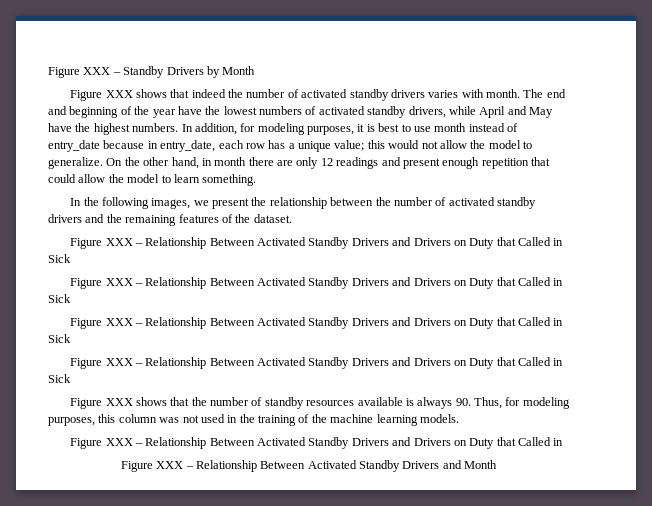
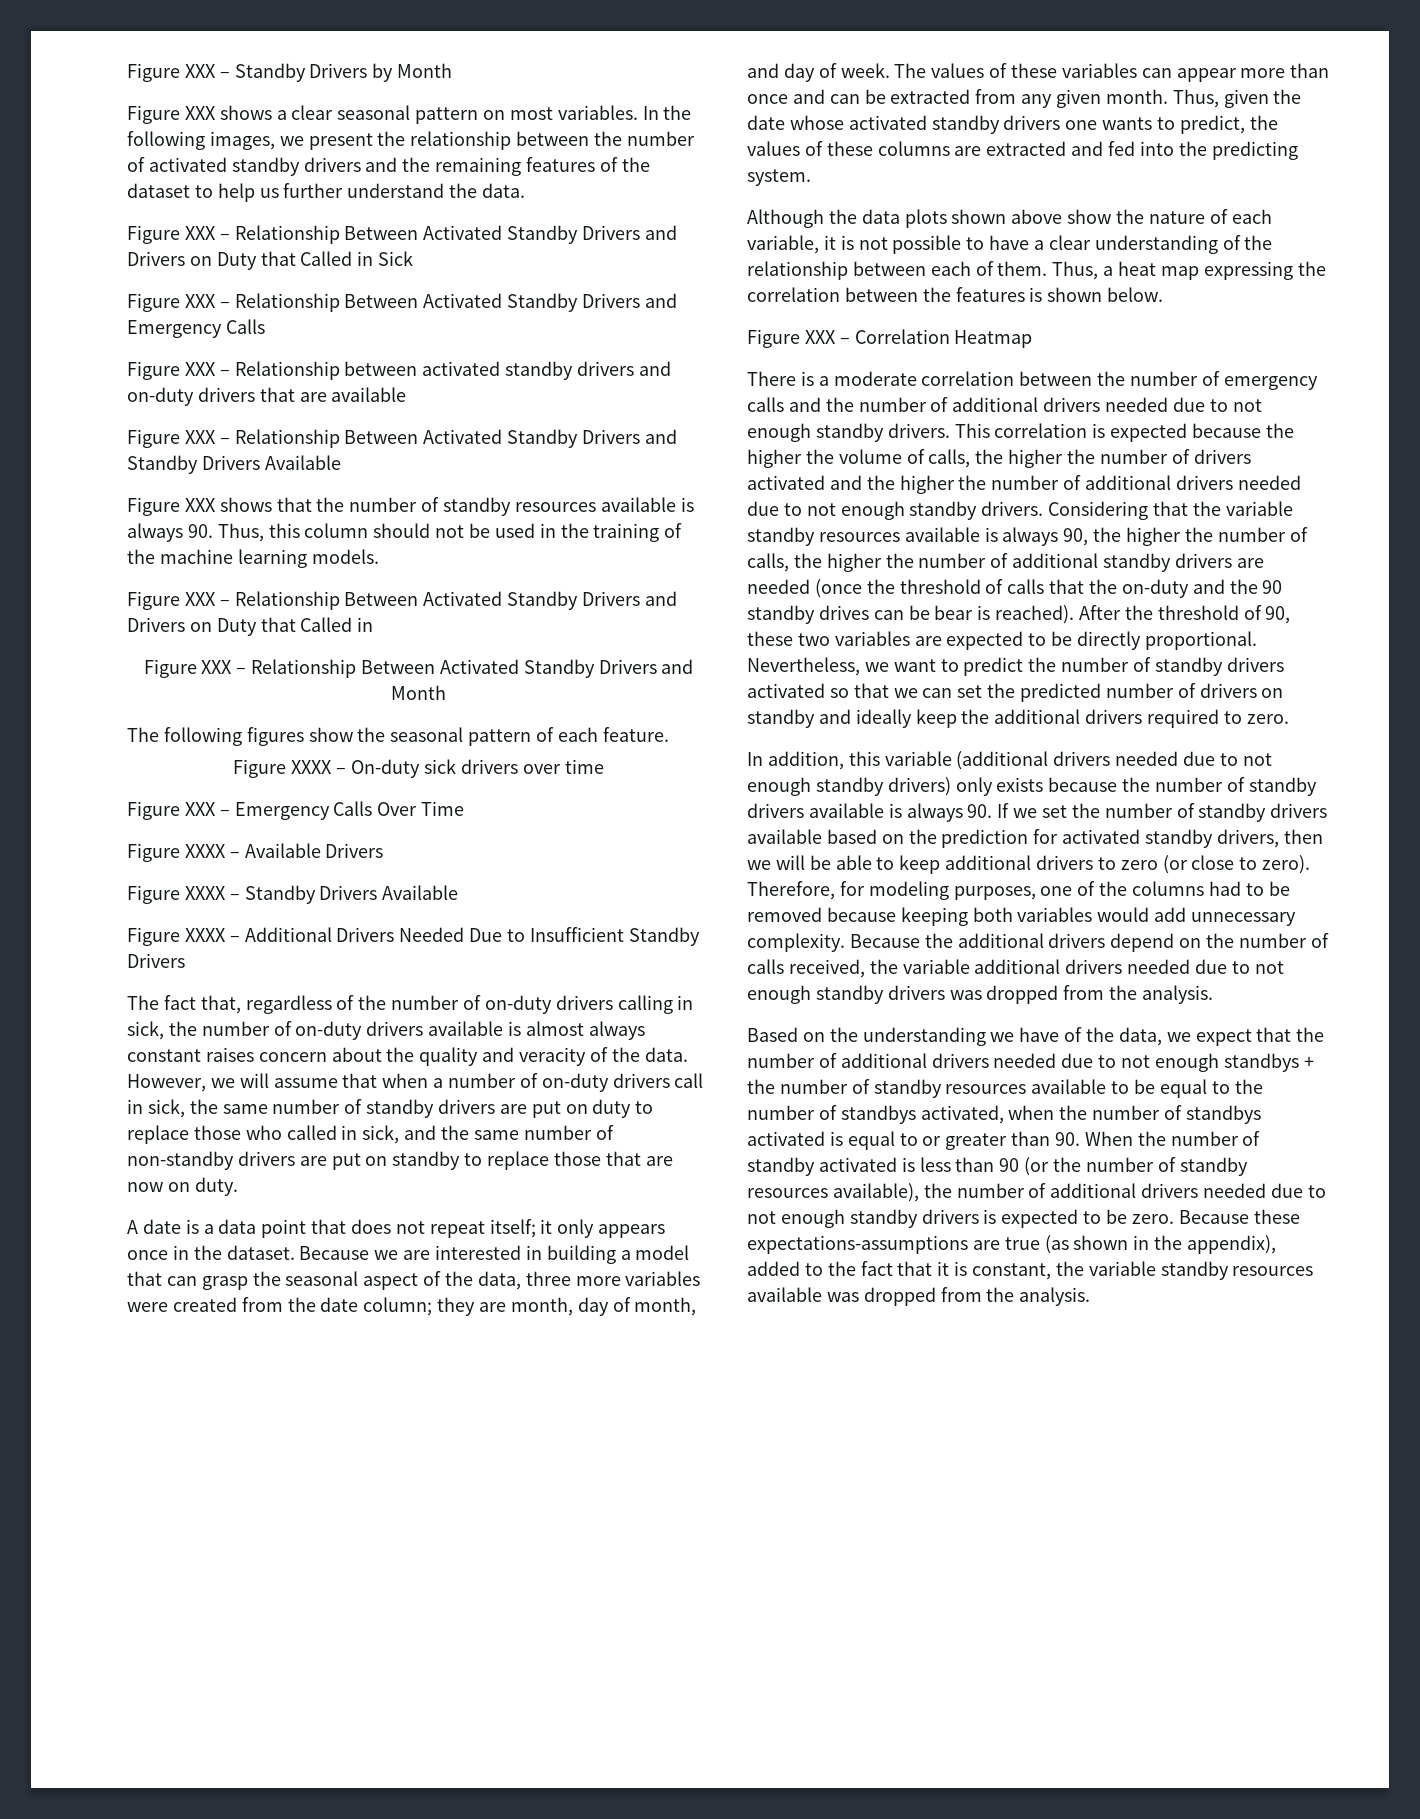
- Figure XXX shows that indeed the number of activated standby drivers varies with month. The end and beginning of the year have the lowest numbers of activated standby drivers, while April and May have the highest numbers. In addition, for modeling purposes, it is best to use month instead of entry_date because in entry_date, each row has a unique value; this would not allow the model to generalize. On the other hand, in month there are only 12 readings and present enough repetition that could allow the model to learn something.
- In the following images, we present the relationship between the number of activated standby drivers and the remaining features of the dataset.
+ Figure XXX shows a clear seasonal pattern on most variables. In the following images, we present the relationship between the number of activated standby drivers and the remaining features of the dataset to help us further understand the data.
  Figure XXX – Relationship Between Activated Standby Drivers and Drivers on Duty that Called in Sick
- Figure XXX – Relationship Between Activated Standby Drivers and Drivers on Duty that Called in Sick
- Figure XXX – Relationship Between Activated Standby Drivers and Drivers on Duty that Called in Sick
- Figure XXX – Relationship Between Activated Standby Drivers and Drivers on Duty that Called in Sick
+ Figure XXX – Relationship Between Activated Standby Drivers and Emergency Calls
+ Figure XXX – Relationship between activated standby drivers and on-duty drivers that are available
+ Figure XXX – Relationship Between Activated Standby Drivers and Standby Drivers Available
- Figure XXX shows that the number of standby resources available is always 90. Thus, for modeling purposes, this column was not used in the training of the machine learning models.
+ Figure XXX shows that the number of standby resources available is always 90. Thus, this column should not be used in the training of the machine learning models.
+ The following figures show the seasonal pattern of each feature.
+ Figure XXXX – On-duty sick drivers over time
+ Figure XXX – Emergency Calls Over Time
+ Figure XXXX – Available Drivers
+ Figure XXXX – Standby Drivers Available
+ Figure XXXX – Additional Drivers Needed Due to Insufficient Standby Drivers
+ The fact that, regardless of the number of on-duty drivers calling in sick, the number of on-duty drivers available is almost always constant raises concern about the quality and veracity of the data. However, we will assume that when a number of on-duty drivers call in sick, the same number of standby drivers are put on duty to replace those who called in sick, and the same number of non-standby drivers are put on standby to replace those that are now on duty.
+ A date is a data point that does not repeat itself; it only appears once in the dataset. Because we are interested in building a model that can grasp the seasonal aspect of the data, three more variables were created from the date column; they are month, day of month, and day of week. The values of these variables can appear more than once and can be extracted from any given month. Thus, given the date whose activated standby drivers one wants to predict, the values of these columns are extracted and fed into the predicting system.
+ Although the data plots shown above show the nature of each variable, it is not possible to have a clear understanding of the relationship between each of them. Thus, a heat map expressing the correlation between the features is shown below.
+ Figure XXX – Correlation Heatmap
+ There is a moderate correlation between the number of emergency calls and the number of additional drivers needed due to not enough standby drivers. This correlation is expected because the higher the volume of calls, the higher the number of drivers activated and the higher the number of additional drivers needed due to not enough standby drivers. Considering that the variable standby resources available is always 90, the higher the number of calls, the higher the number of additional standby drivers are needed (once the threshold of calls that the on-duty and the 90 standby drives can be bear is reached). After the threshold of 90, these two variables are expected to be directly proportional. Nevertheless, we want to predict the number of standby drivers activated so that we can set the predicted number of drivers on standby and ideally keep the additional drivers required to zero.
+ In addition, this variable (additional drivers needed due to not enough standby drivers) only exists because the number of standby drivers available is always 90. If we set the number of standby drivers available based on the prediction for activated standby drivers, then we will be able to keep additional drivers to zero (or close to zero). Therefore, for modeling purposes, one of the columns had to be removed because keeping both variables would add unnecessary complexity. Because the additional drivers depend on the number of calls received, the variable additional drivers needed due to not enough standby drivers was dropped from the analysis.
+ Based on the understanding we have of the data, we expect that the number of additional drivers needed due to not enough standbys + the number of standby resources available to be equal to the number of standbys activated, when the number of standbys activated is equal to or greater than 90. When the number of standby activated is less than 90 (or the number of standby resources available), the number of additional drivers needed due to not enough standby drivers is expected to be zero. Because these expectations-assumptions are true (as shown in the appendix), added to the fact that it is constant, the variable standby resources available was dropped from the analysis.

